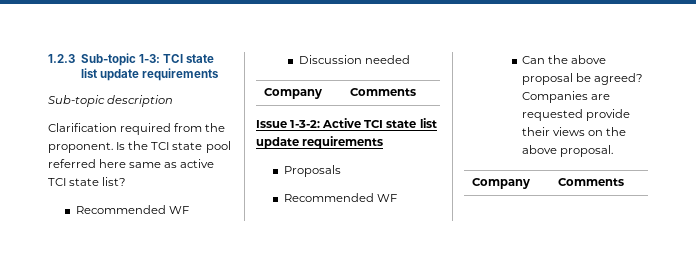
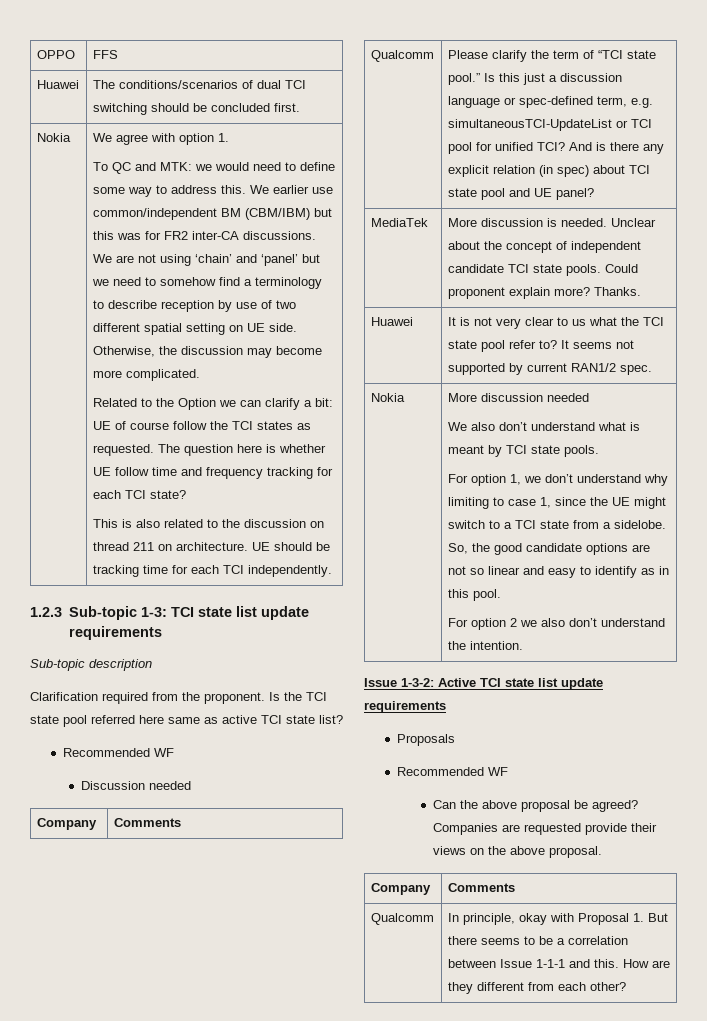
+ OPPO | FFS
+ Huawei | The conditions/scenarios of dual TCI switching should be concluded first.
+ Nokia | We agree with option 1.
+ To QC and MTK: we would need to define some way to address this. We earlier use common/independent BM (CBM/IBM) but this was for FR2 inter-CA discussions. We are not using ‘chain’ and ‘panel’ but we need to somehow find a terminology to describe reception by use of two different spatial setting on UE side. Otherwise, the discussion may become more complicated.
+ Related to the Option we can clarify a bit: UE of course follow the TCI states as requested. The question here is whether UE follow time and frequency tracking for each TCI state?
+ This is also related to the discussion on thread 211 on architecture. UE should be tracking time for each TCI independently.
+ Qualcomm | Please clarify the term of “TCI state pool.” Is this just a discussion language or spec-defined term, e.g. simultaneousTCI-UpdateList or TCI pool for unified TCI? And is there any explicit relation (in spec) about TCI state pool and UE panel?
+ MediaTek | More discussion is needed. Unclear about the concept of independent candidate TCI state pools. Could proponent explain more? Thanks.
+ Huawei | It is not very clear to us what the TCI state pool refer to? It seems not supported by current RAN1/2 spec.
+ Nokia | More discussion needed
+ We also don’t understand what is meant by TCI state pools.
+ For option 1, we don’t understand why limiting to case 1, since the UE might switch to a TCI state from a sidelobe. So, the good candidate options are not so linear and easy to identify as in this pool.
+ For option 2 we also don’t understand the intention.
+ Qualcomm | In principle, okay with Proposal 1. But there seems to be a correlation between Issue 1-1-1 and this. How are they different from each other?

